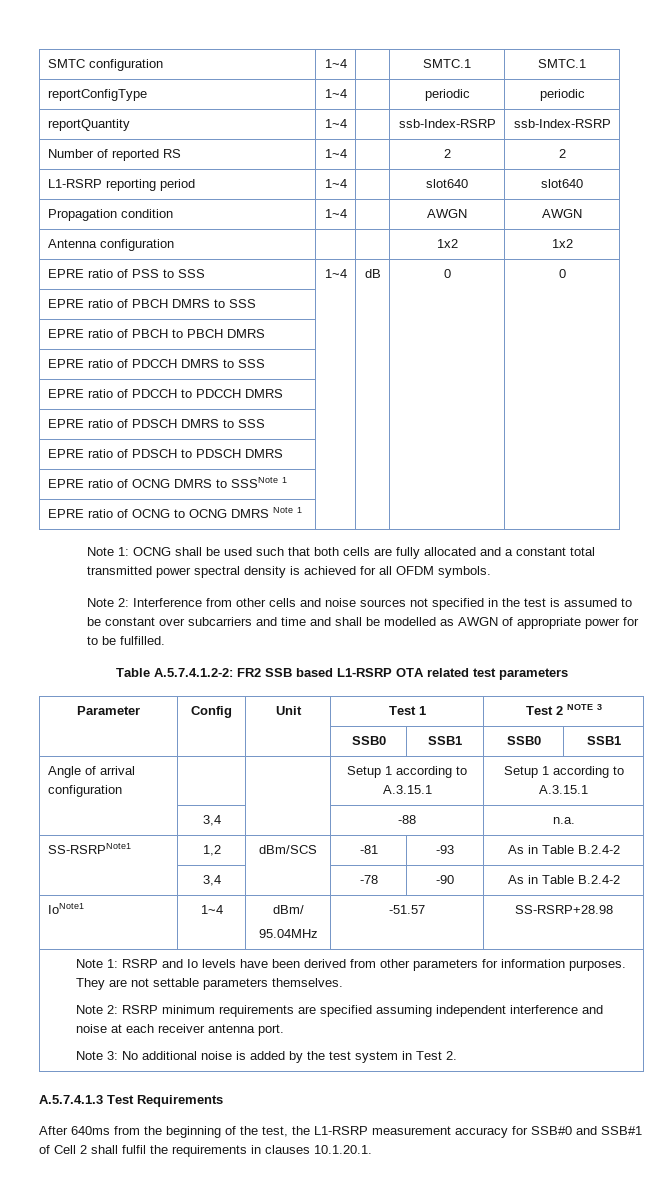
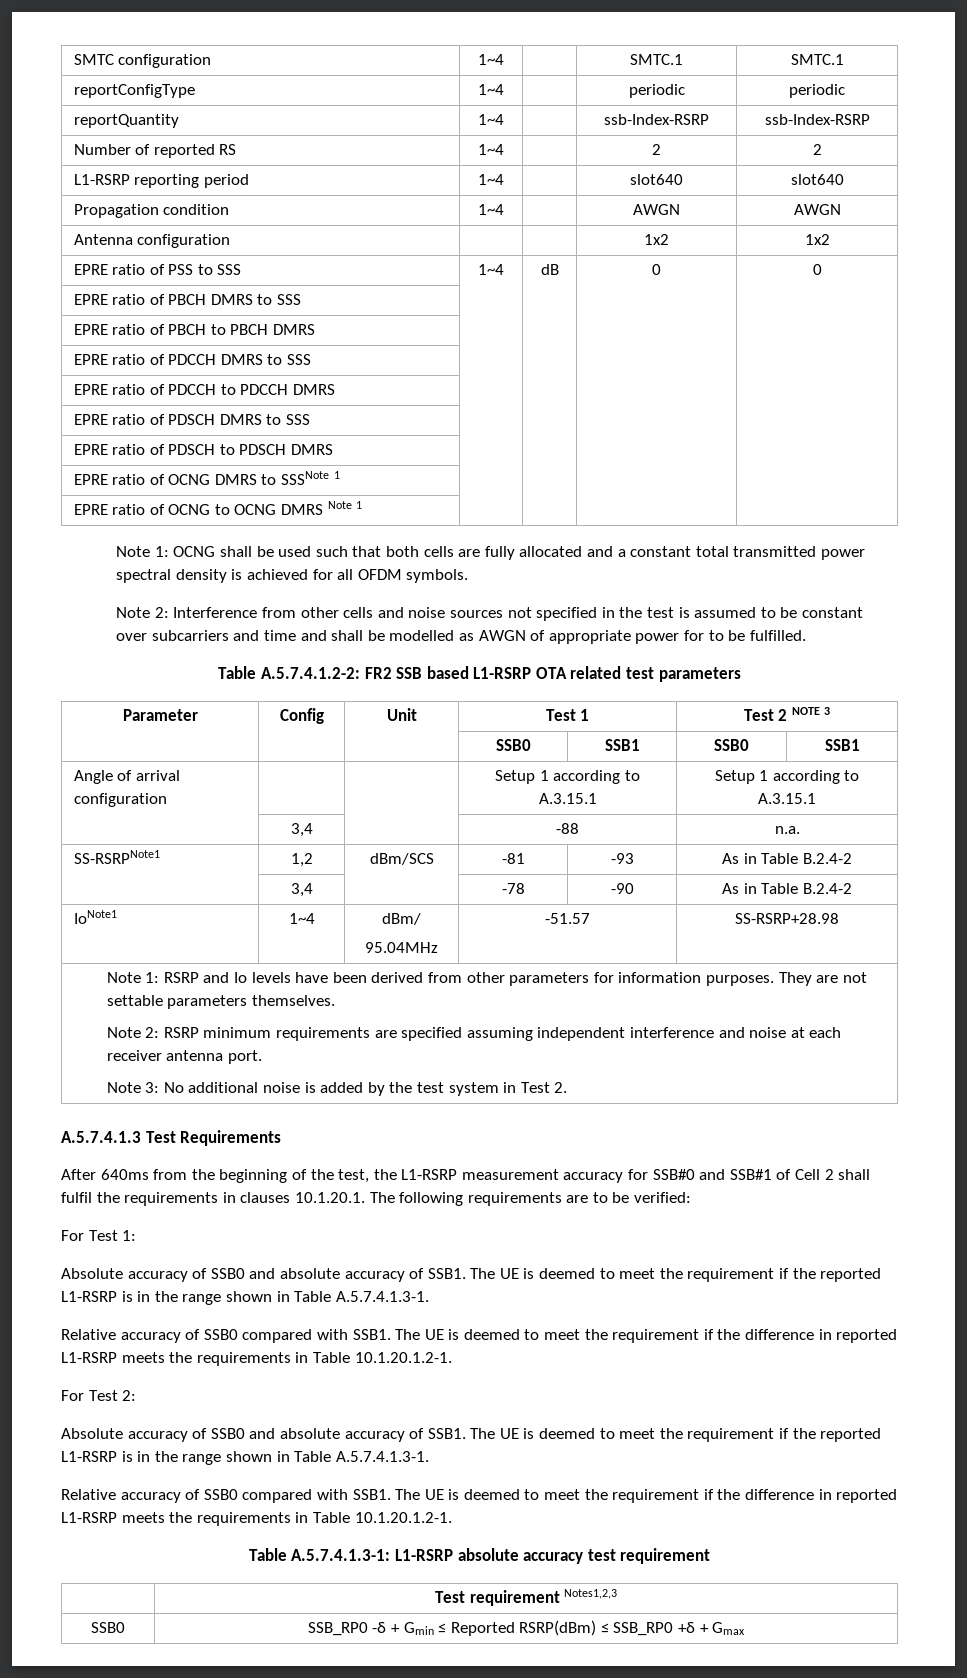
- After 640ms from the beginning of the test, the L1-RSRP measurement accuracy for SSB#0 and SSB#1 of Cell 2 shall fulfil the requirements in clauses 10.1.20.1.
+ After 640ms from the beginning of the test, the L1-RSRP measurement accuracy for SSB#0 and SSB#1 of Cell 2 shall fulfil the requirements in clauses 10.1.20.1. The following requirements are to be verified:
+ For Test 1:
+ Absolute accuracy of SSB0 and absolute accuracy of SSB1. The UE is deemed to meet the requirement if the reported L1-RSRP is in the range shown in Table A.5.7.4.1.3-1.
+ Relative accuracy of SSB0 compared with SSB1. The UE is deemed to meet the requirement if the difference in reported L1-RSRP meets the requirements in Table 10.1.20.1.2-1.
+ For Test 2:
+ Absolute accuracy of SSB0 and absolute accuracy of SSB1. The UE is deemed to meet the requirement if the reported L1-RSRP is in the range shown in Table A.5.7.4.1.3-1.
+ Relative accuracy of SSB0 compared with SSB1. The UE is deemed to meet the requirement if the difference in reported L1-RSRP meets the requirements in Table 10.1.20.1.2-1.
+ Table A.5.7.4.1.3-1: L1-RSRP absolute accuracy test requirement
+ | Test requirement Notes1,2,3
+ SSB0 | SSB_RP0 -δ + Gmin ≤ Reported RSRP(dBm) ≤ SSB_RP0 +δ + Gmax

